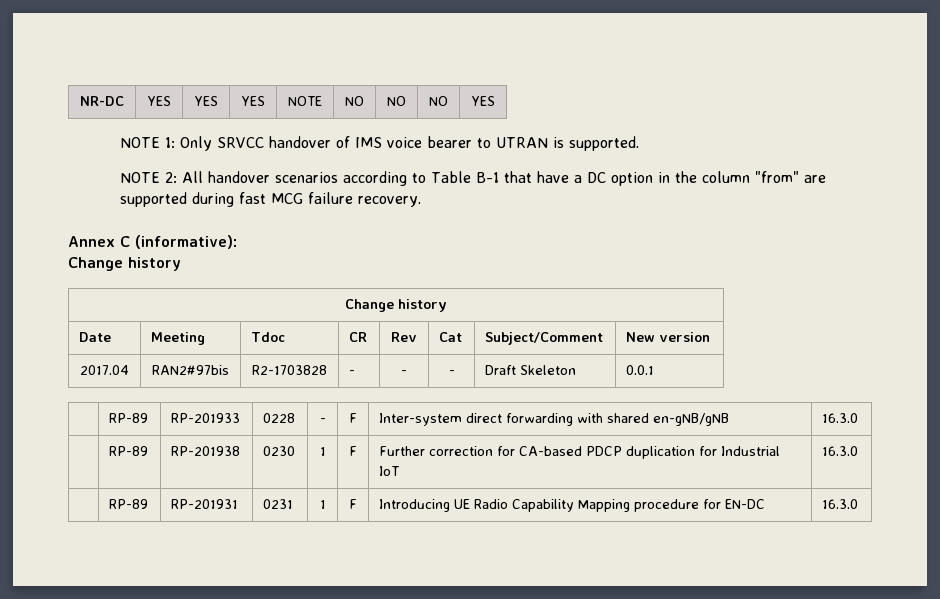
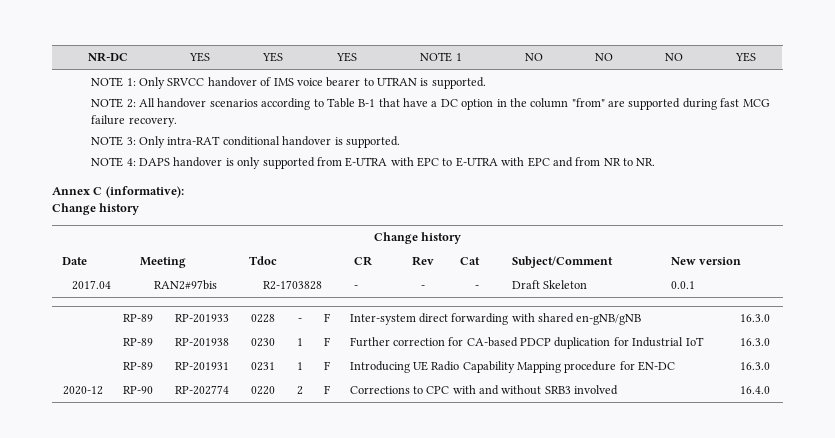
- NR-DC | YES | YES | YES | NOTE | NO | NO | NO | YES
+ NR-DC | YES | YES | YES | NOTE 1 | NO | NO | NO | YES
+ NOTE 3: Only intra-RAT conditional handover is supported.
+ NOTE 4: DAPS handover is only supported from E-UTRA with EPC to E-UTRA with EPC and from NR to NR.
+ 2020-12 | RP-90 | RP-202774 | 0220 | 2 | F | Corrections to CPC with and without SRB3 involved | 16.4.0

